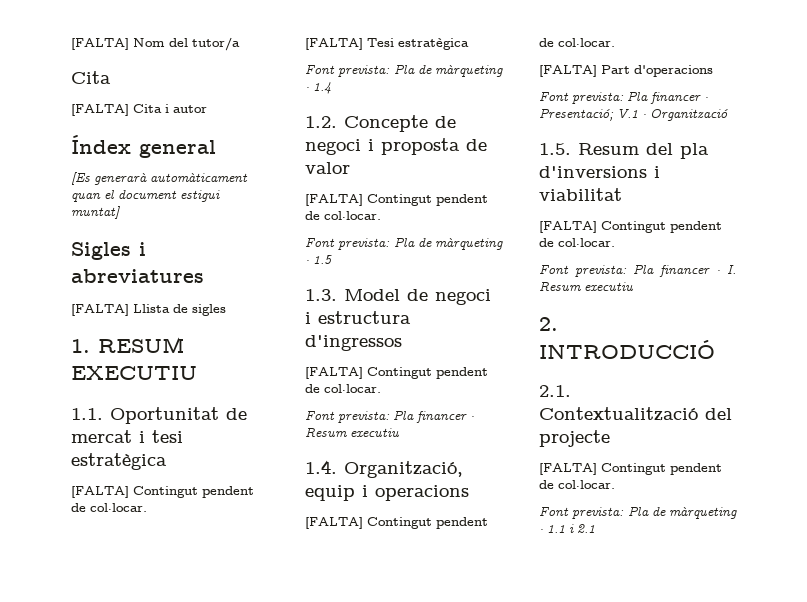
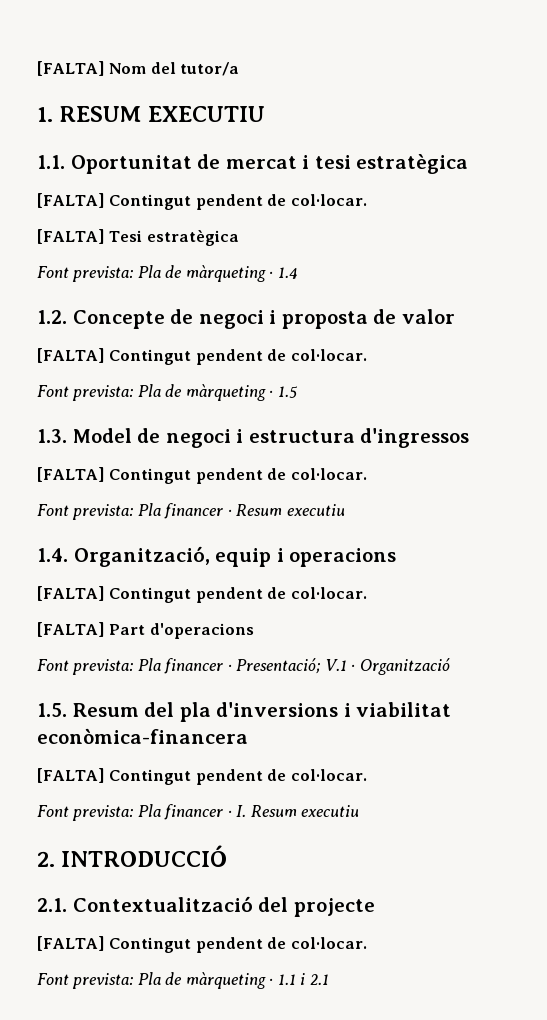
  [FALTA] Nom del tutor/a
- Cita
- [FALTA] Cita i autor
- Índex general
- [Es generarà automàticament quan el document estigui muntat]
- Sigles i abreviatures
- [FALTA] Llista de sigles
- 1.5. Resum del pla d'inversions i viabilitat
+ 1.5. Resum del pla d'inversions i viabilitat econòmica-financera

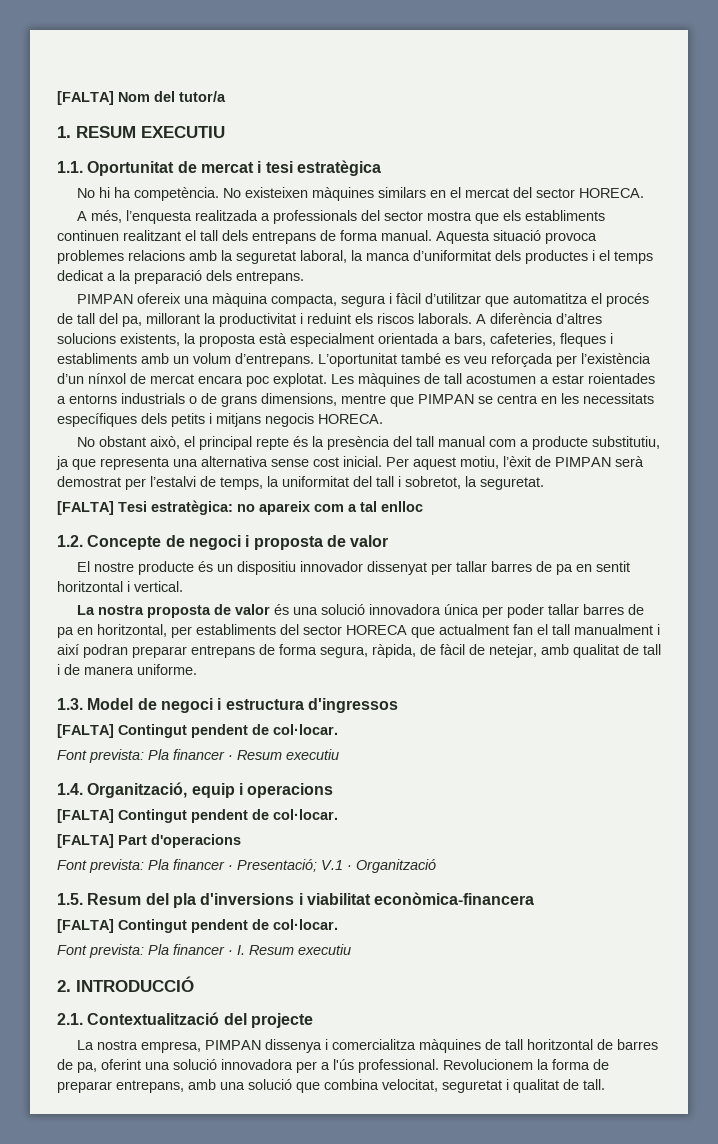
  1.1. Oportunitat de mercat i tesi estratègica
- [FALTA] Contingut pendent de col·locar.
- [FALTA] Tesi estratègica
- Font prevista: Pla de màrqueting · 1.4
+ No hi ha competència. No existeixen màquines similars en el mercat del sector HORECA.
+ A més, l’enquesta realitzada a professionals del sector mostra que els establiments continuen realitzant el tall dels entrepans de forma manual. Aquesta situació provoca problemes relacions amb la seguretat laboral, la manca d’uniformitat dels productes i el temps dedicat a la preparació dels entrepans.
+ PIMPAN ofereix una màquina compacta, segura i fàcil d’utilitzar que automatitza el procés de tall del pa, millorant la productivitat i reduint els riscos laborals. A diferència d’altres solucions existents, la proposta està especialment orientada a bars, cafeteries, fleques i establiments amb un volum d’entrepans. L’oportunitat també es veu reforçada per l’existència d’un nínxol de mercat encara poc explotat. Les màquines de tall acostumen a estar roientades a entorns industrials o de grans dimensions, mentre que PIMPAN se centra en les necessitats específiques dels petits i mitjans negocis HORECA.
+ No obstant això, el principal repte és la presència del tall manual com a producte substitutiu, ja que representa una alternativa sense cost inicial. Per aquest motiu, l’èxit de PIMPAN serà demostrat per l’estalvi de temps, la uniformitat del tall i sobretot, la seguretat.
+ [FALTA] Tesi estratègica: no apareix com a tal enlloc
  1.2. Concepte de negoci i proposta de valor
- [FALTA] Contingut pendent de col·locar.
- Font prevista: Pla de màrqueting · 1.5
+ El nostre producte és un dispositiu innovador dissenyat per tallar barres de pa en sentit horitzontal i vertical.
+ La nostra proposta de valor és una solució innovadora única per poder tallar barres de pa en horitzontal, per establiments del sector HORECA que actualment fan el tall manualment i així podran preparar entrepans de forma segura, ràpida, de fàcil de netejar, amb qualitat de tall i de manera uniforme.
  2.1. Contextualització del projecte
- [FALTA] Contingut pendent de col·locar.
- Font prevista: Pla de màrqueting · 1.1 i 2.1
+ La nostra empresa, PIMPAN dissenya i comercialitza màquines de tall horitzontal de barres de pa, oferint una solució innovadora per a l'ús professional. Revolucionem la forma de preparar entrepans, amb una solució que combina velocitat, seguretat i qualitat de tall.

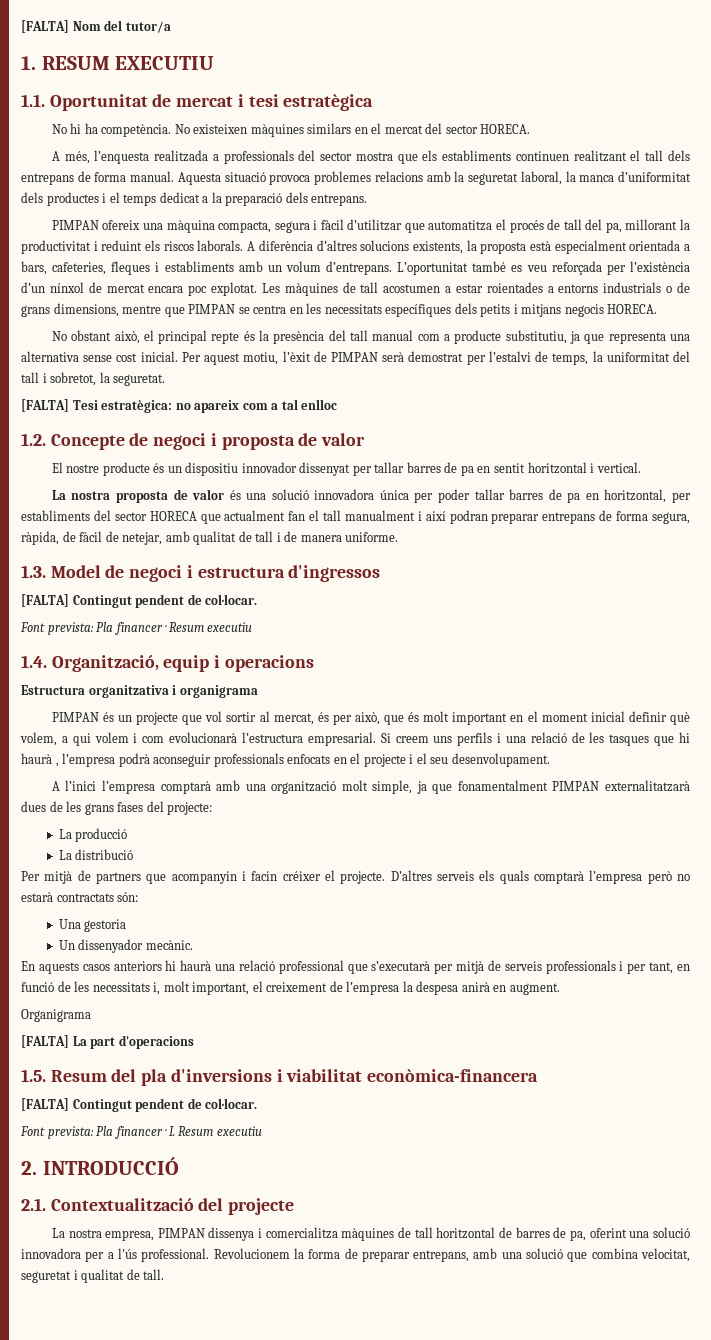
  1.4. Organització, equip i operacions
- [FALTA] Contingut pendent de col·locar.
- [FALTA] Part d'operacions
+ Estructura organitzativa i organigrama
+ PIMPAN és un projecte que vol sortir al mercat, és per això, que és molt important en el moment inicial definir què volem, a qui volem i com evolucionarà l’estructura empresarial. Si creem uns perfils i una relació de les tasques que hi haurà , l’empresa podrà aconseguir professionals enfocats en el projecte i el seu desenvolupament.
+ A l’inici l’empresa comptarà amb una organització molt simple, ja que fonamentalment PIMPAN externalitatzarà dues de les grans fases del projecte:
+ La producció
+ La distribució
+ Per mitjà de partners que acompanyin i facin créixer el projecte. D’altres serveis els quals comptarà l’empresa però no estarà contractats són:
+ Una gestoria
+ Un dissenyador mecànic.
+ En aquests casos anteriors hi haurà una relació professional que s’executarà per mitjà de serveis professionals i per tant, en funció de les necessitats i, molt important, el creixement de l’empresa la despesa anirà en augment.
+ Organigrama
+ [FALTA] La part d'operacions
- Font prevista: Pla financer · Presentació; V.1 · Organització

